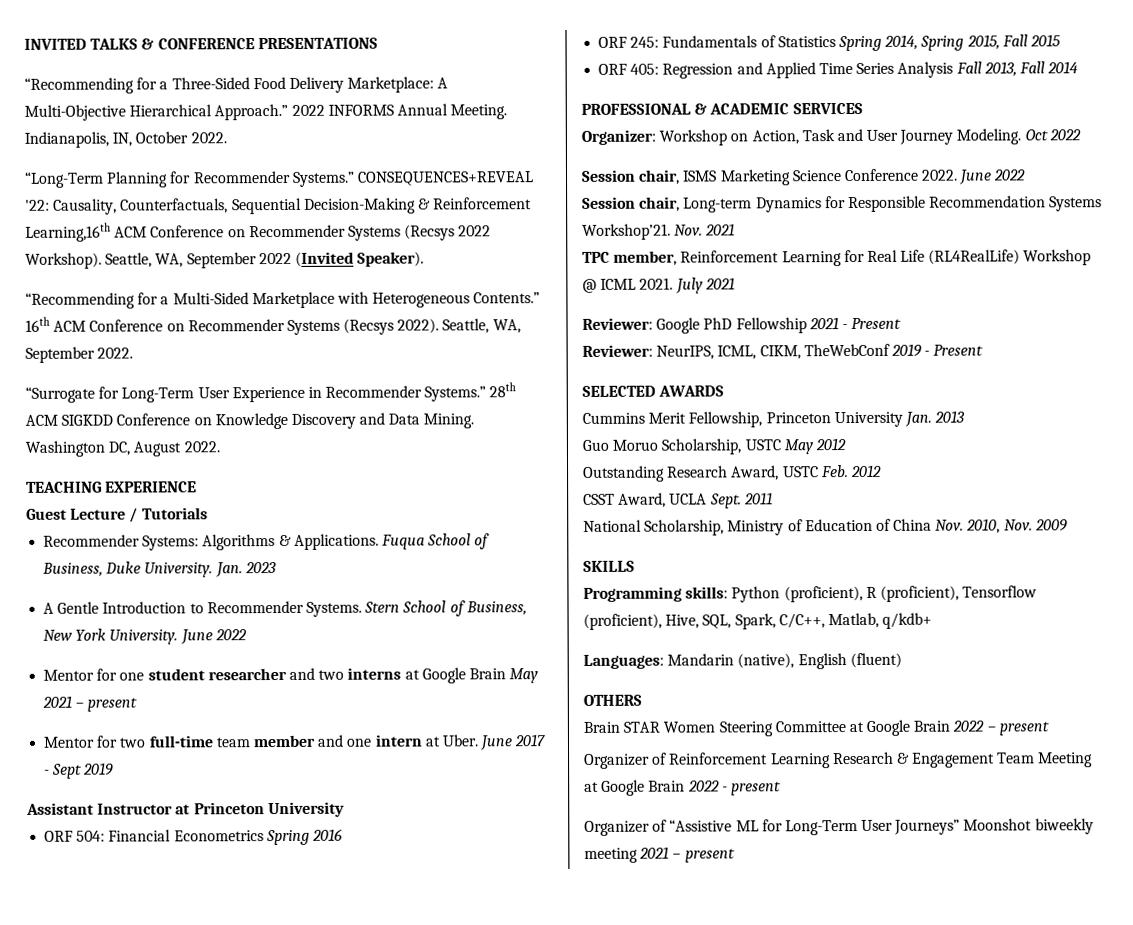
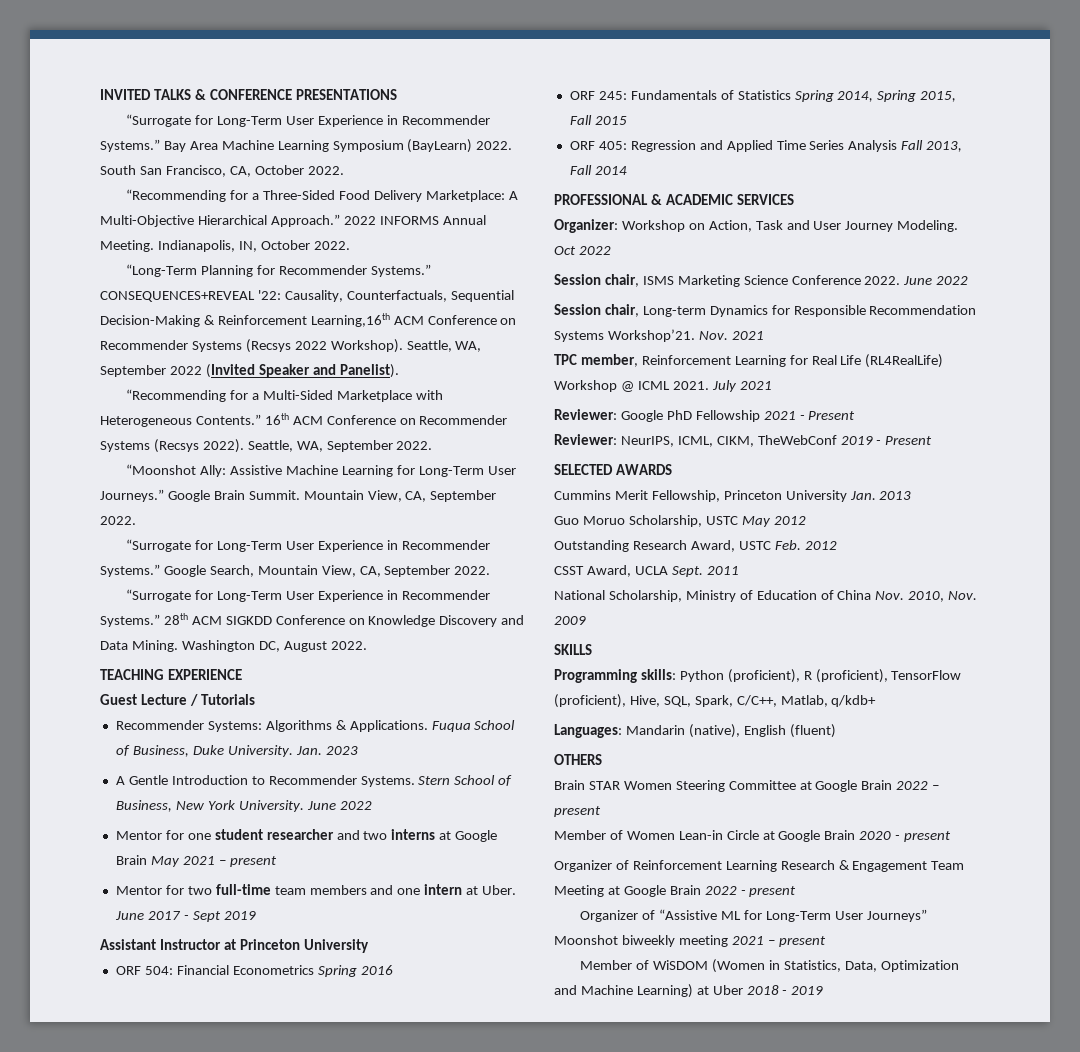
+ “Surrogate for Long-Term User Experience in Recommender Systems.” Bay Area Machine Learning Symposium (BayLearn) 2022. South San Francisco, CA, October 2022.
- Seattle, WA, September 2022 (Invited Speaker).
+ Seattle, WA, September 2022 (Invited Speaker and Panelist).
+ “Moonshot Ally: Assistive Machine Learning for Long-Term User Journeys.” Google Brain Summit. Mountain View, CA, September 2022.
+ “Surrogate for Long-Term User Experience in Recommender Systems.” Google Search, Mountain View, CA, September 2022.
- Mentor for two full-time team member and one intern at Uber.
+ Mentor for two full-time team members and one intern at Uber.
- Programming skills: Python (proficient), R (proficient), Tensorflow (proficient), Hive, SQL, Spark, C/C++, Matlab, q/kdb+
+ Programming skills: Python (proficient), R (proficient), TensorFlow (proficient), Hive, SQL, Spark, C/C++, Matlab, q/kdb+
+ Member of Women Lean-in Circle at Google Brain 2020 - present
+ Member of WiSDOM (Women in Statistics, Data, Optimization and Machine Learning) at Uber 2018 - 2019

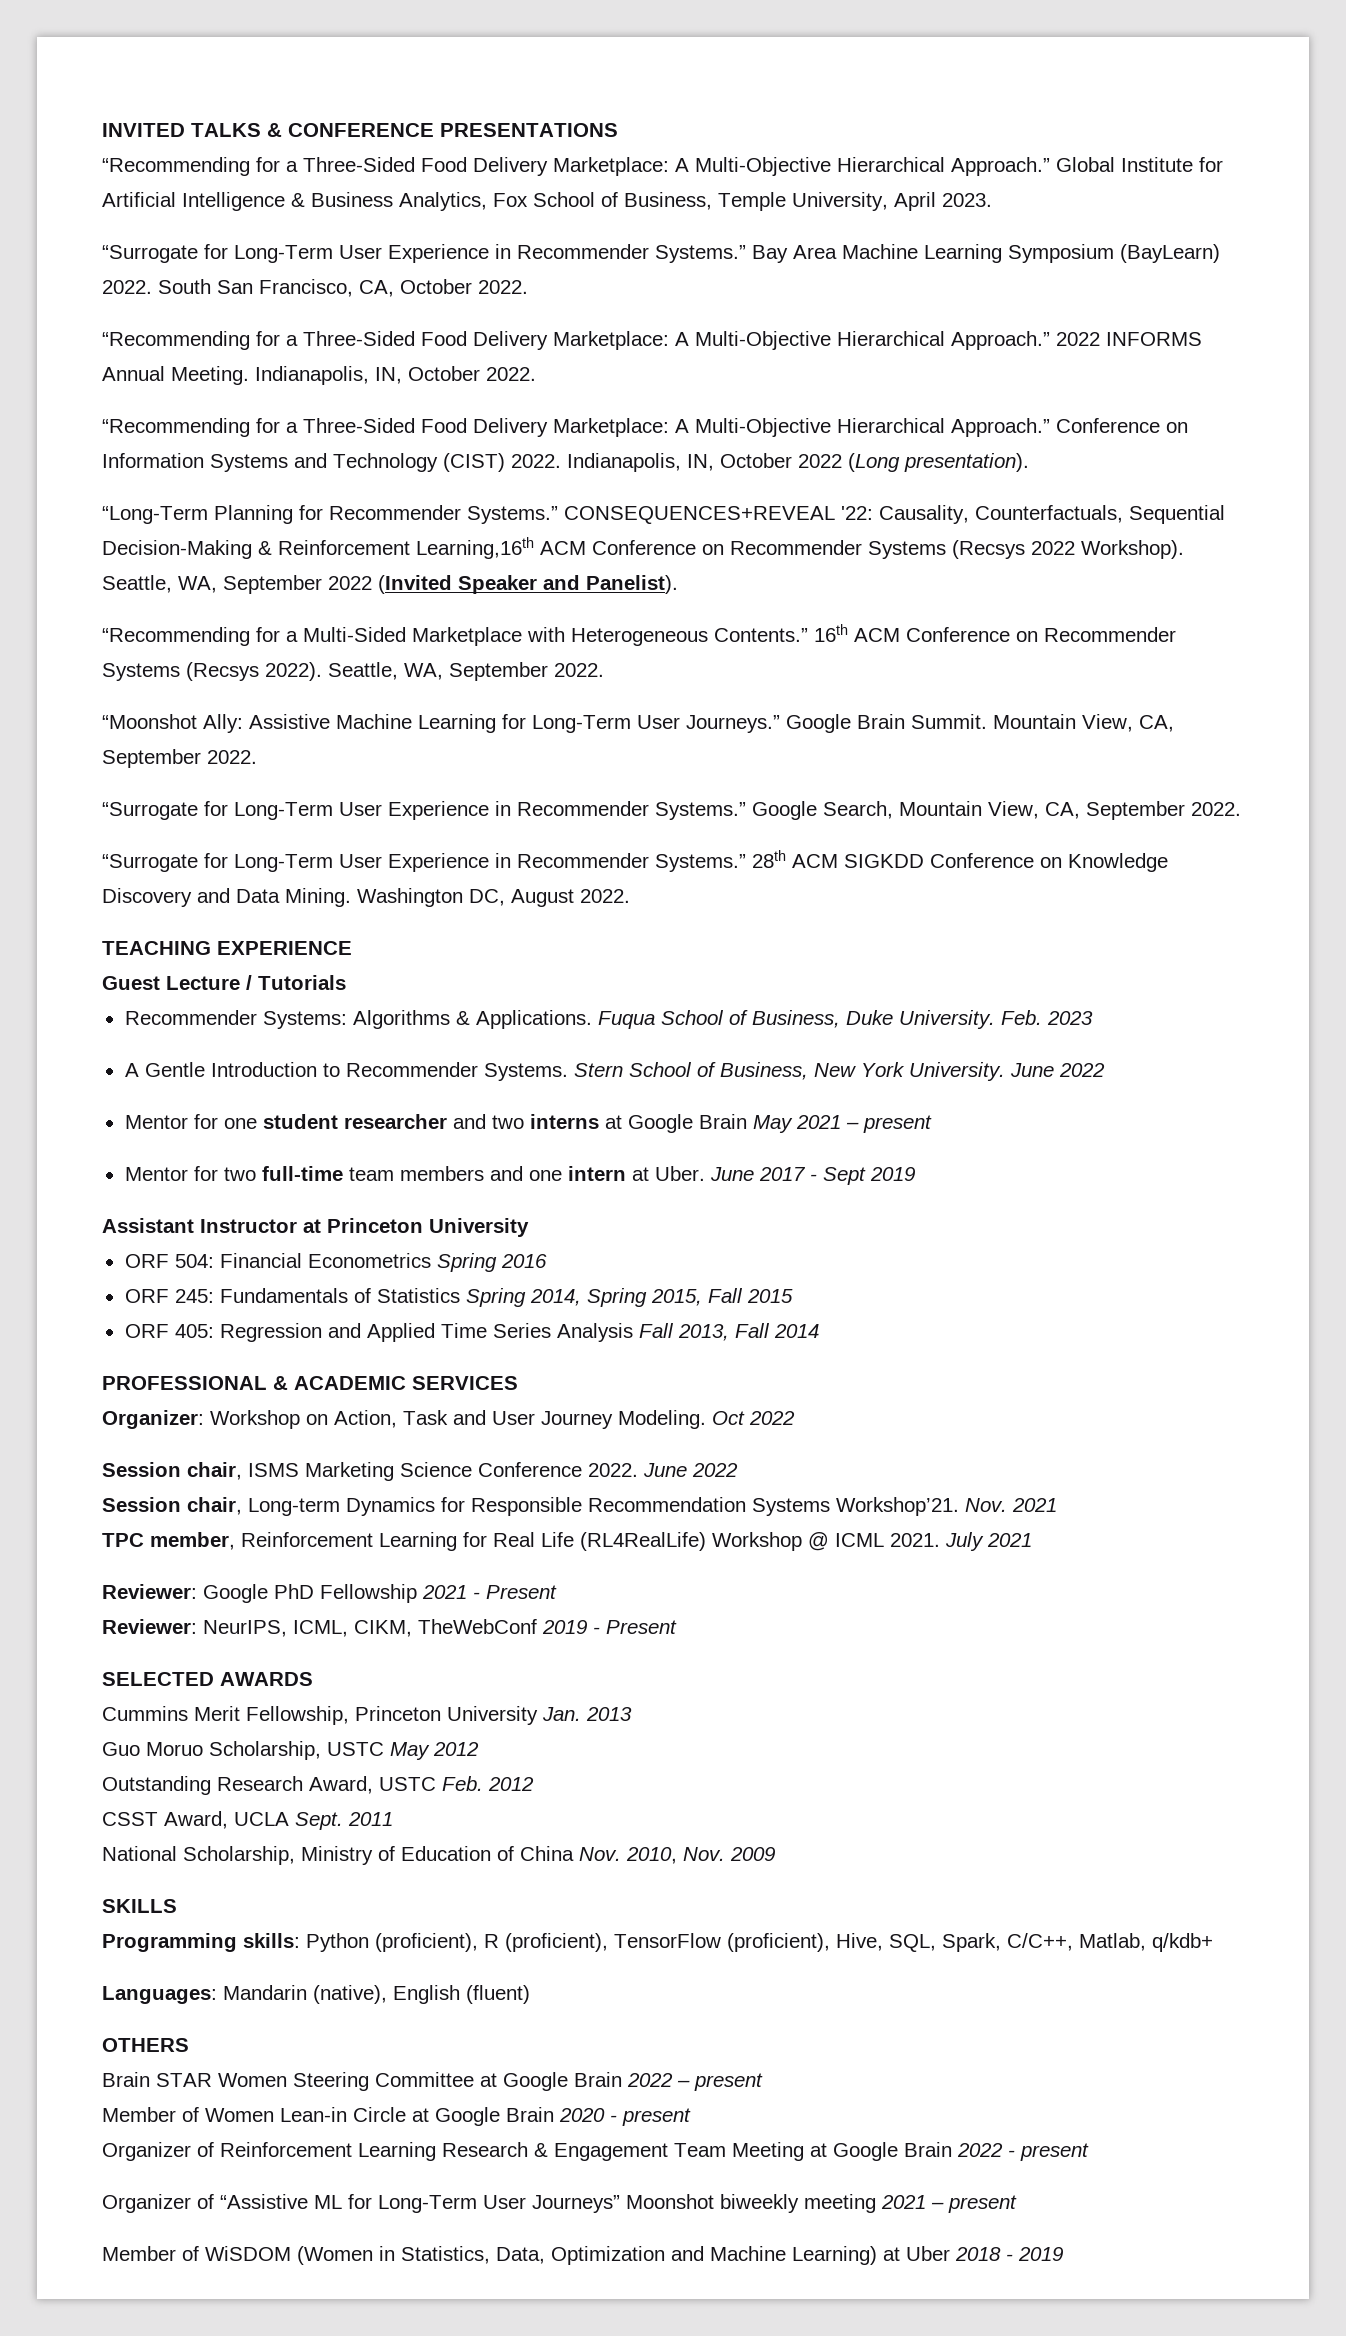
+ “Recommending for a Three-Sided Food Delivery Marketplace: A Multi-Objective Hierarchical Approach.” Global Institute for Artificial Intelligence & Business Analytics, Fox School of Business, Temple University, April 2023.
+ “Recommending for a Three-Sided Food Delivery Marketplace: A Multi-Objective Hierarchical Approach.” Conference on Information Systems and Technology (CIST) 2022. Indianapolis, IN, October 2022 (Long presentation).
- Jan. 2023
+ Feb. 2023

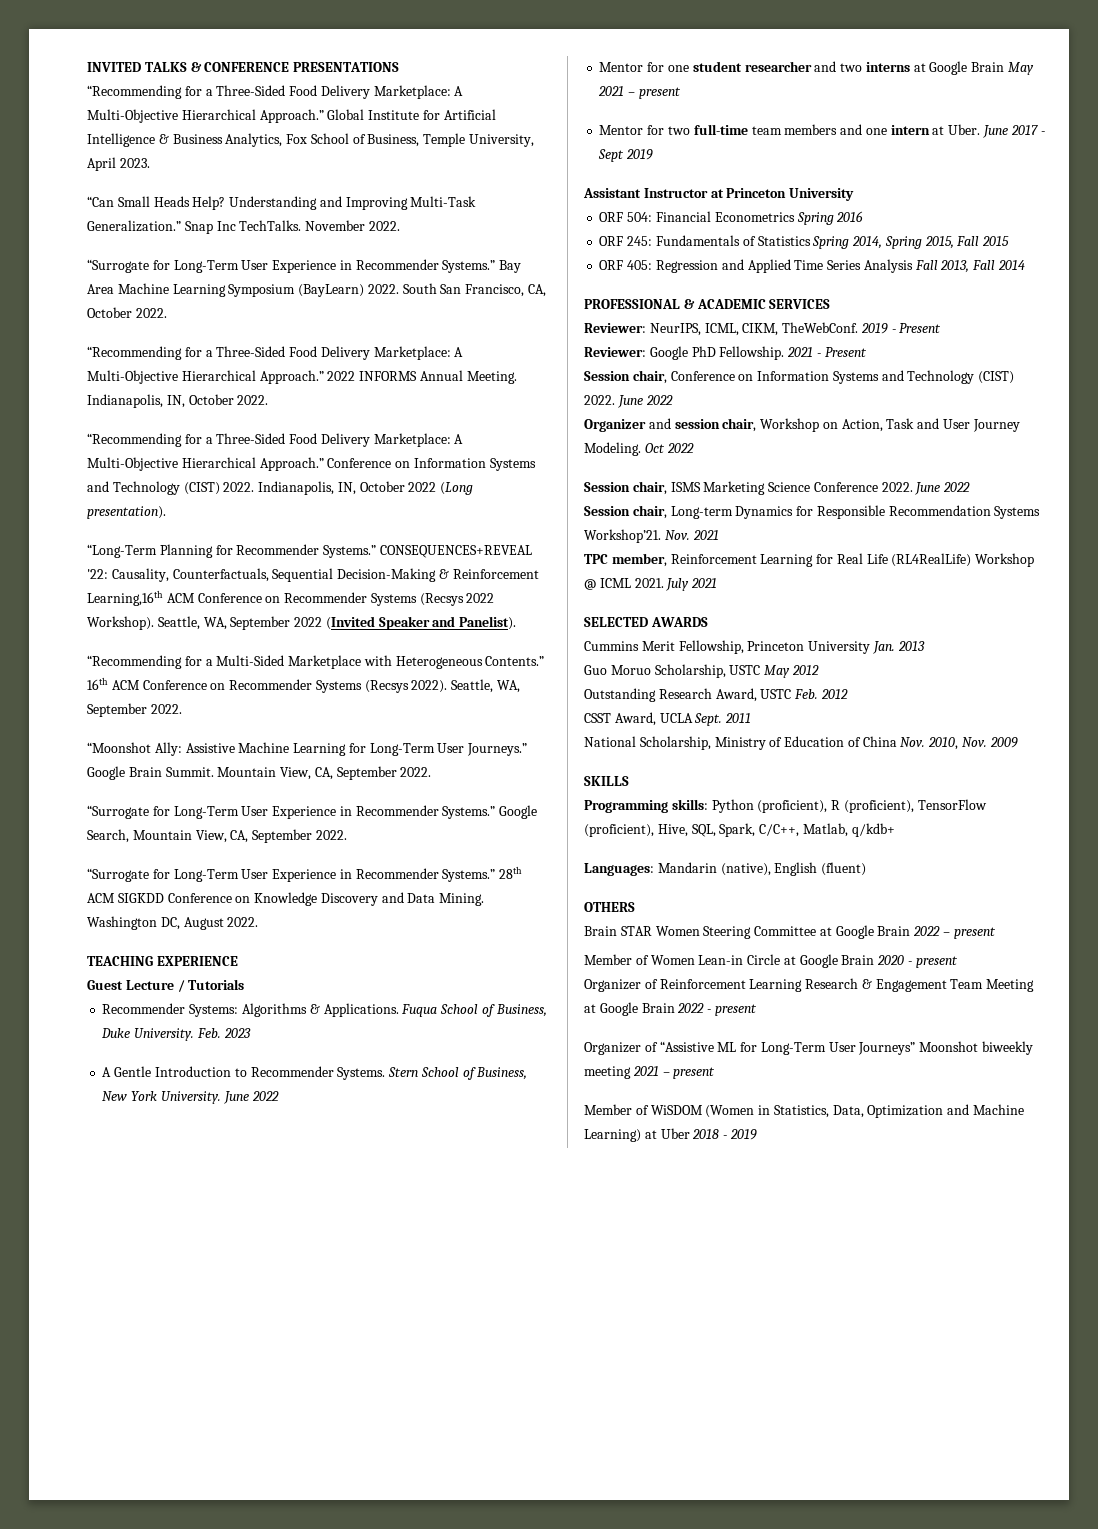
+ “Can Small Heads Help? Understanding and Improving Multi-Task Generalization.” Snap Inc TechTalks. November 2022.
- Organizer: Workshop on Action, Task and User Journey Modeling.
+ Reviewer: NeurIPS, ICML, CIKM, TheWebConf. 2019 - Present
+ Reviewer: Google PhD Fellowship. 2021 - Present
+ Session chair, Conference on Information Systems and Technology (CIST) 2022. June 2022
+ Organizer and session chair, Workshop on Action, Task and User Journey Modeling.
- Reviewer: Google PhD Fellowship 2021 - Present
- Reviewer: NeurIPS, ICML, CIKM, TheWebConf 2019 - Present

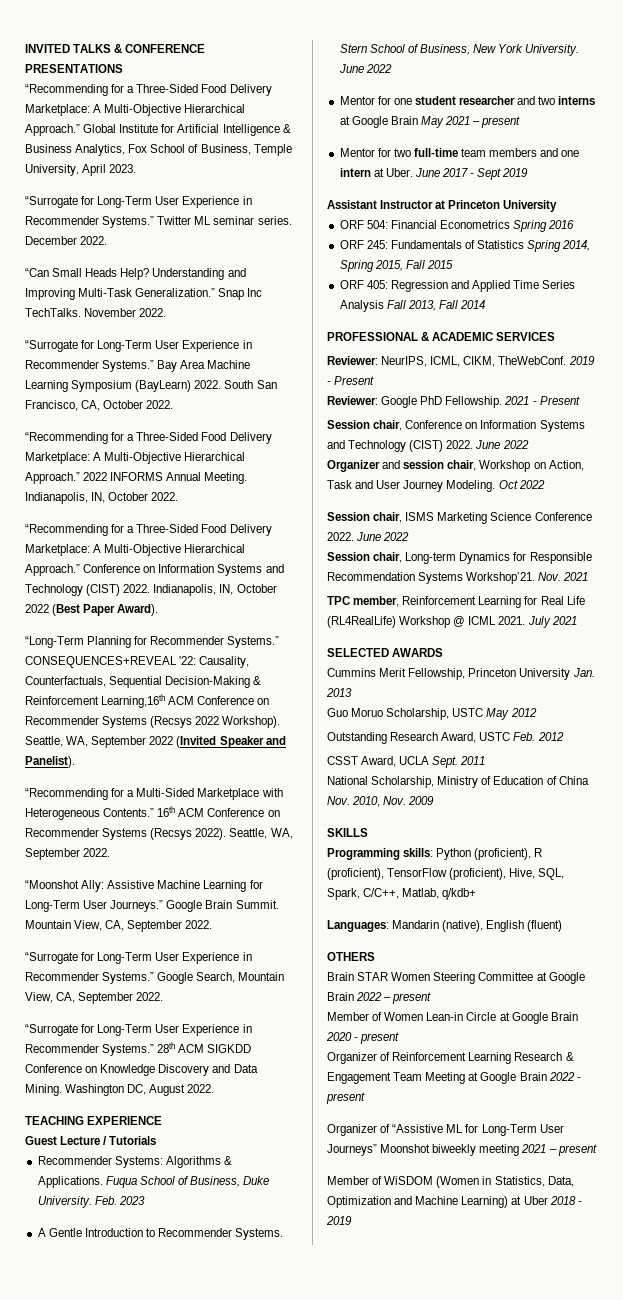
+ “Surrogate for Long-Term User Experience in Recommender Systems.” Twitter ML seminar series. December 2022.
- Indianapolis, IN, October 2022 (Long presentation).
+ Indianapolis, IN, October 2022 (Best Paper Award).

